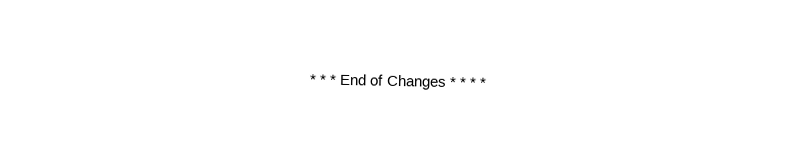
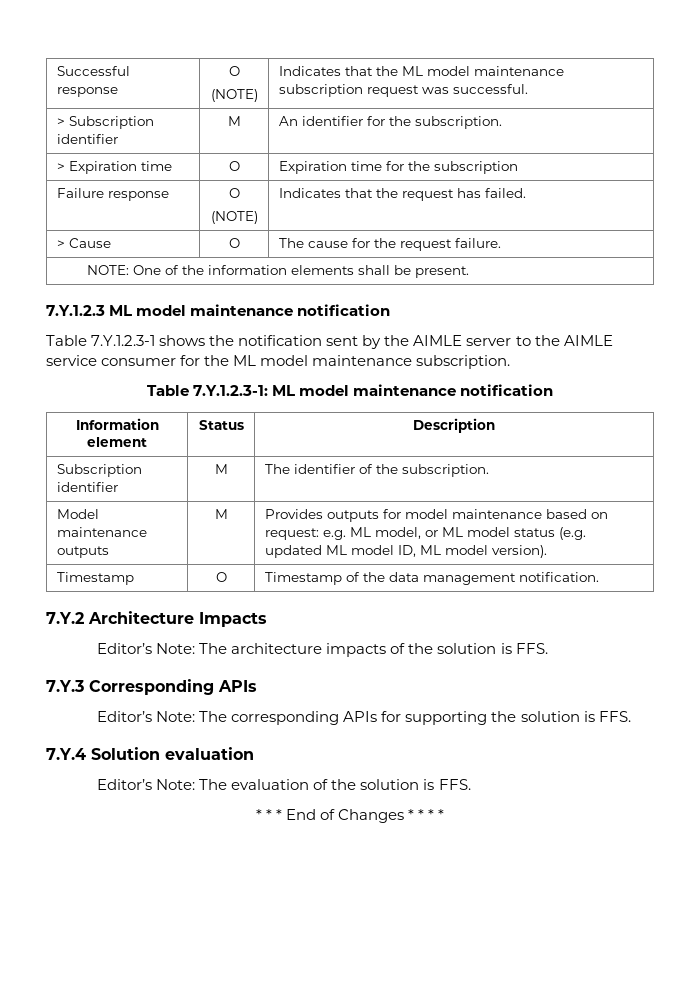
+ Successful response | O
+ (NOTE) | Indicates that the ML model maintenance subscription request was successful.
+ > Subscription identifier | M | An identifier for the subscription.
+ > Expiration time | O | Expiration time for the subscription
+ Failure response | O
+ (NOTE) | Indicates that the request has failed.
+ > Cause | O | The cause for the request failure.
+ NOTE: One of the information elements shall be present.
+ 7.Y.1.2.3 ML model maintenance notification
+ Table 7.Y.1.2.3-1 shows the notification sent by the AIMLE server to the AIMLE service consumer for the ML model maintenance subscription.
+ Table 7.Y.1.2.3-1: ML model maintenance notification
+ Information element | Status | Description
+ Subscription identifier | M | The identifier of the subscription.
+ Model maintenance outputs | M | Provides outputs for model maintenance based on request: e.g. ML model, or ML model status (e.g. updated ML model ID, ML model version).
+ Timestamp | O | Timestamp of the data management notification.
+ 7.Y.2 Architecture Impacts
+ Editor’s Note: The architecture impacts of the solution is FFS.
+ 7.Y.3 Corresponding APIs
+ Editor’s Note: The corresponding APIs for supporting the solution is FFS.
+ 7.Y.4 Solution evaluation
+ Editor’s Note: The evaluation of the solution is FFS.

